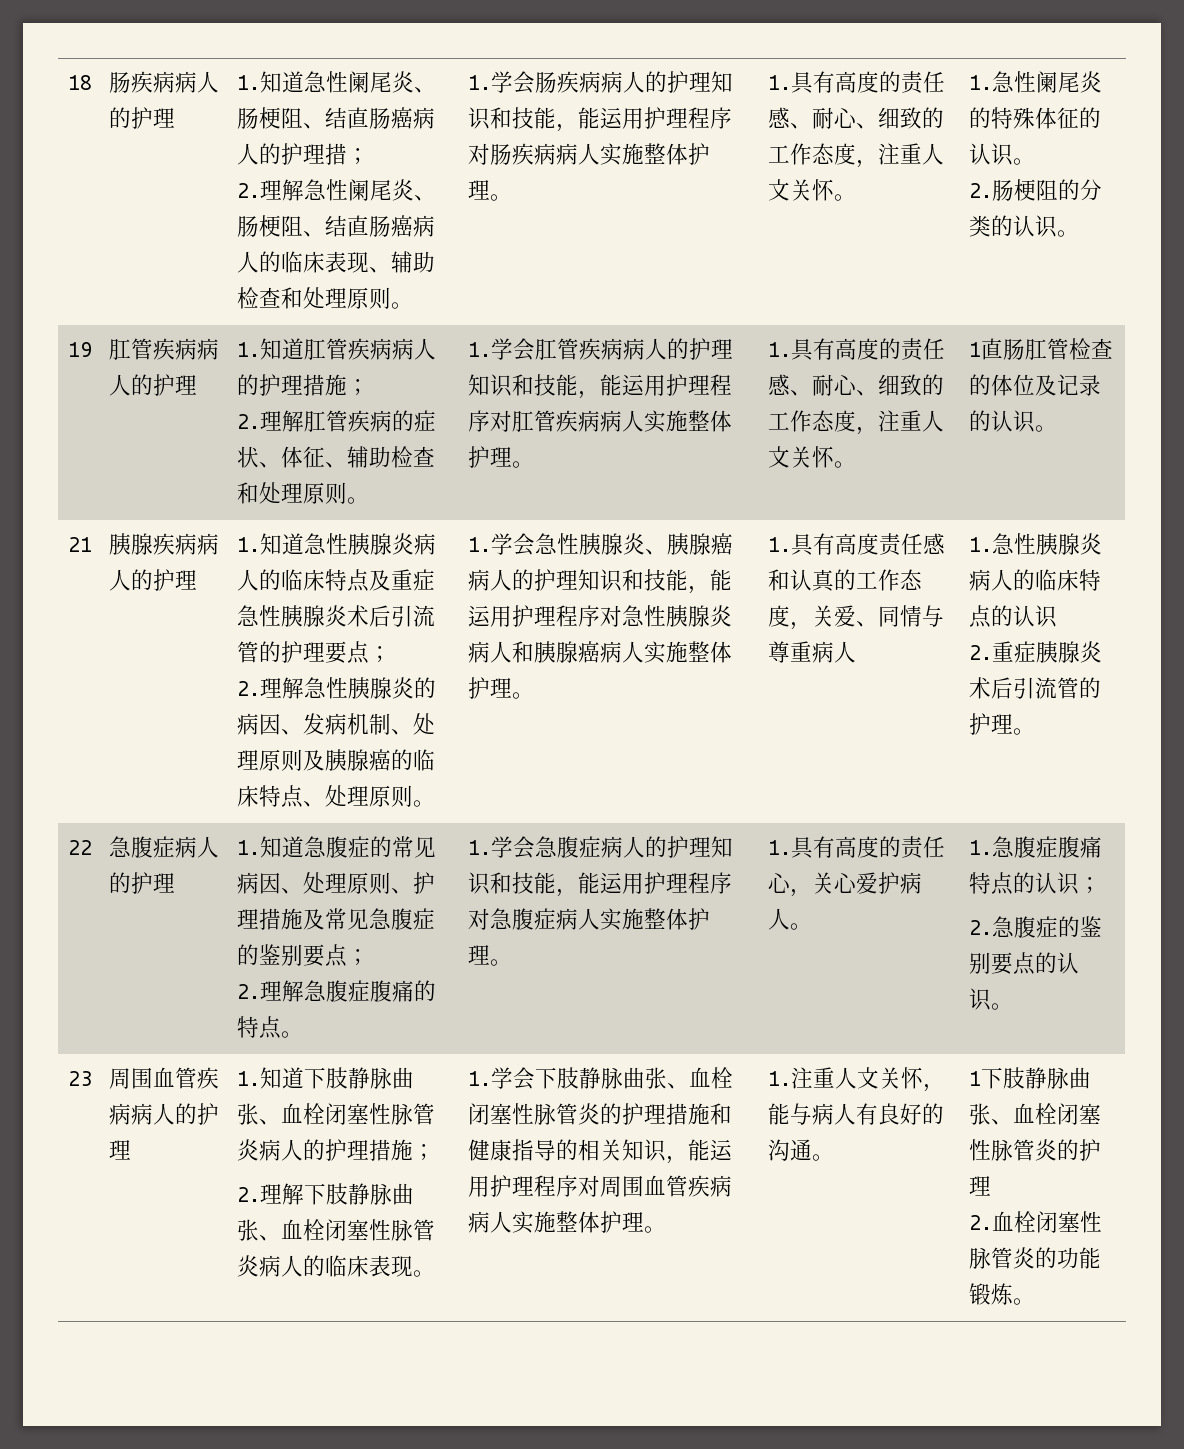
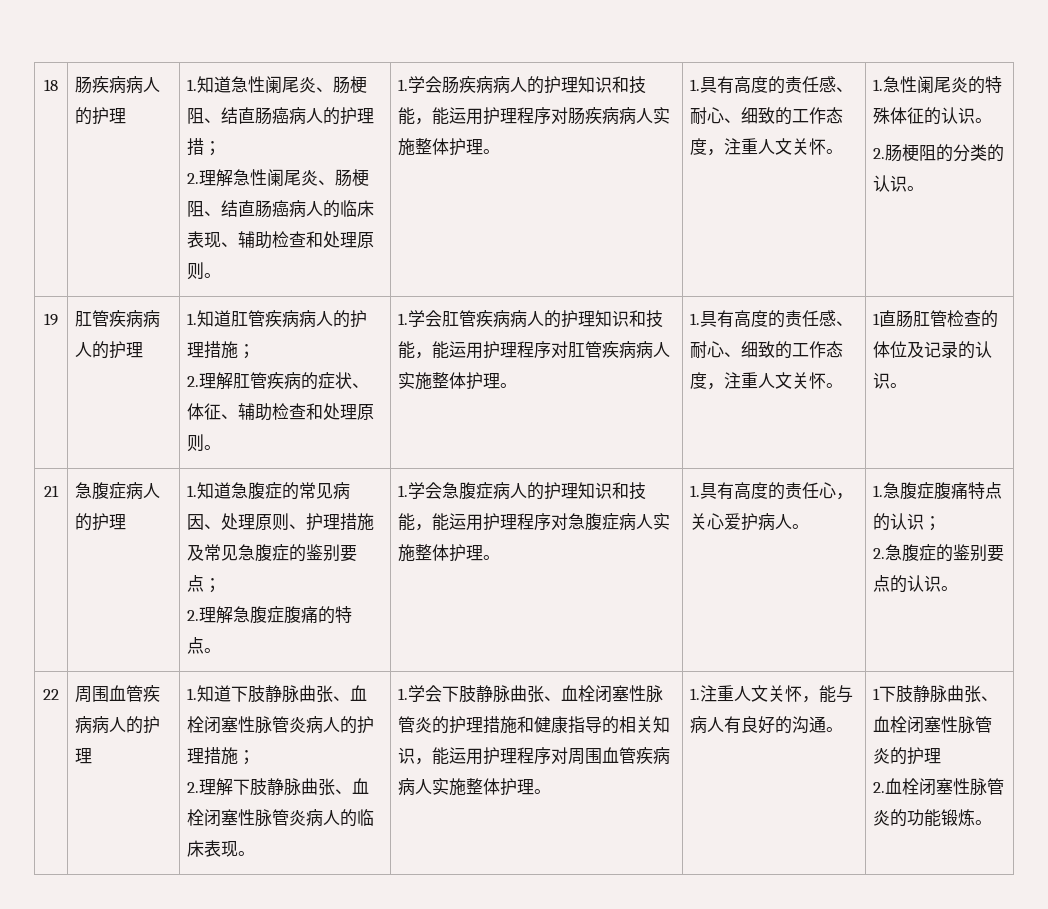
- 胰腺疾病病人的护理 | 1.知道急性胰腺炎病人的临床特点及重症急性胰腺炎术后引流管的护理要点；
- 2.理解急性胰腺炎的病因、发病机制、处理原则及胰腺癌的临床特点、处理原则。 | 1.学会急性胰腺炎、胰腺癌病人的护理知识和技能，能运用护理程序对急性胰腺炎病人和胰腺癌病人实施整体护理。 | 1.具有高度责任感和认真的工作态度，关爱、同情与尊重病人 | 1.急性胰腺炎病人的临床特点的认识
- 2.重症胰腺炎术后引流管的护理。
- 22
- 23
+ 22

